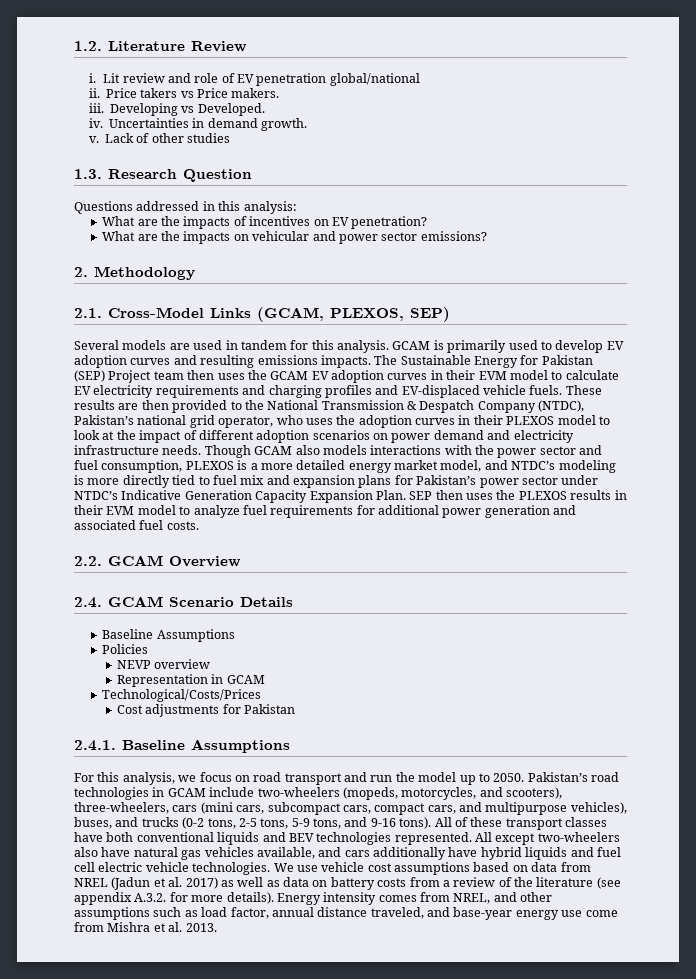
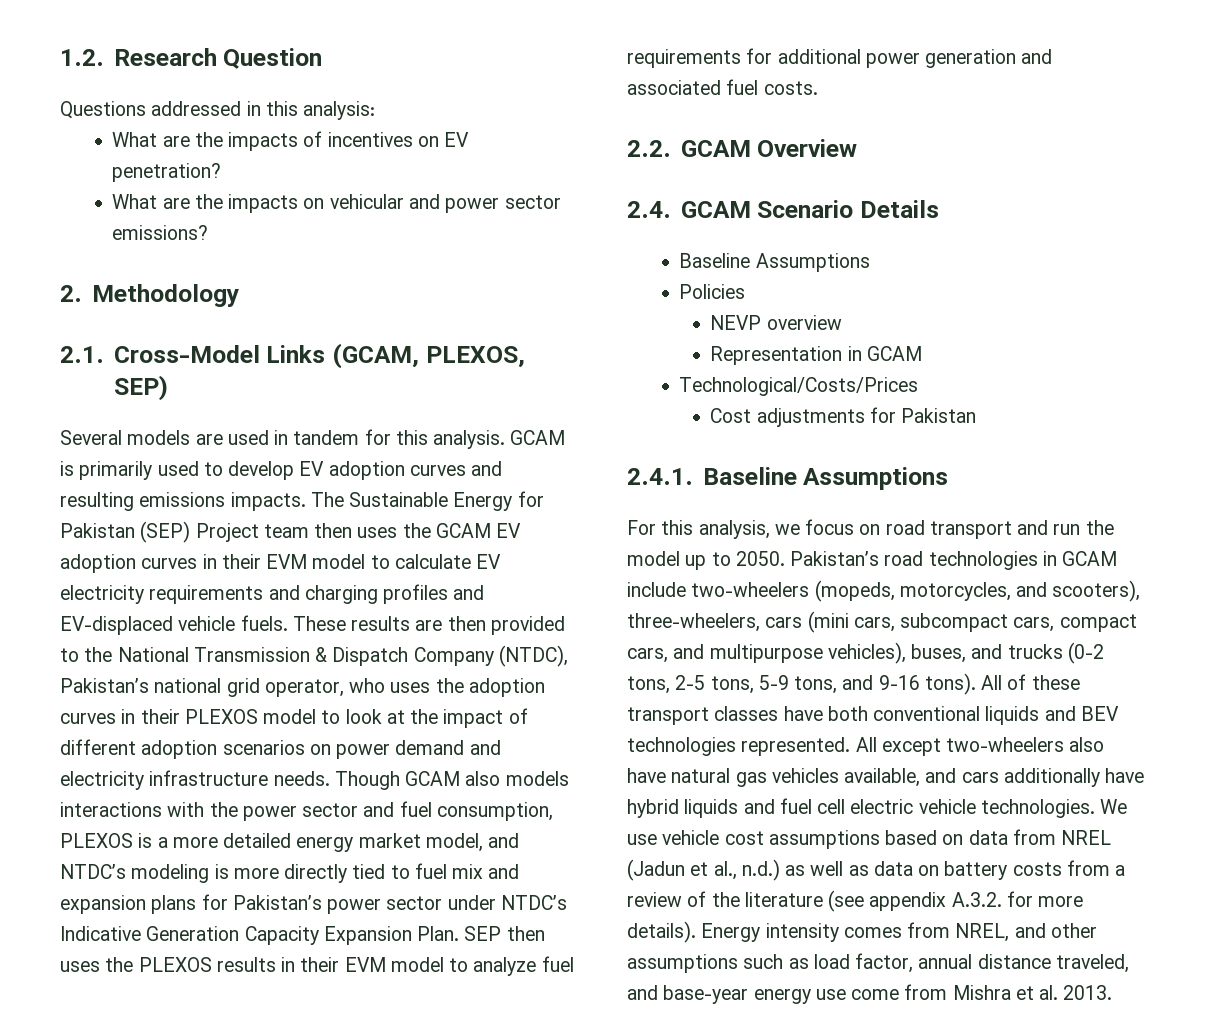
- 1.2. Literature Review
- i. Lit review and role of EV penetration global/national
- ii. Price takers vs Price makers.
- iii. Developing vs Developed.
- iv. Uncertainties in demand growth.
- v. Lack of other studies
- 1.3. Research Question
+ 1.2. Research Question
- These results are then provided to the National Transmission & Despatch Company (NTDC), Pakistan’s national grid operator, who uses the adoption curves in their PLEXOS model to look at the impact of different adoption scenarios on power demand and electricity infrastructure needs.
+ These results are then provided to the National Transmission & Dispatch Company (NTDC), Pakistan’s national grid operator, who uses the adoption curves in their PLEXOS model to look at the impact of different adoption scenarios on power demand and electricity infrastructure needs.
- We use vehicle cost assumptions based on data from NREL (Jadun et al. 2017) as well as data on battery costs from a review of the literature (see appendix A.3.2. for more details).
+ We use vehicle cost assumptions based on data from NREL (Jadun et al., n.d.) as well as data on battery costs from a review of the literature (see appendix A.3.2. for more details).

